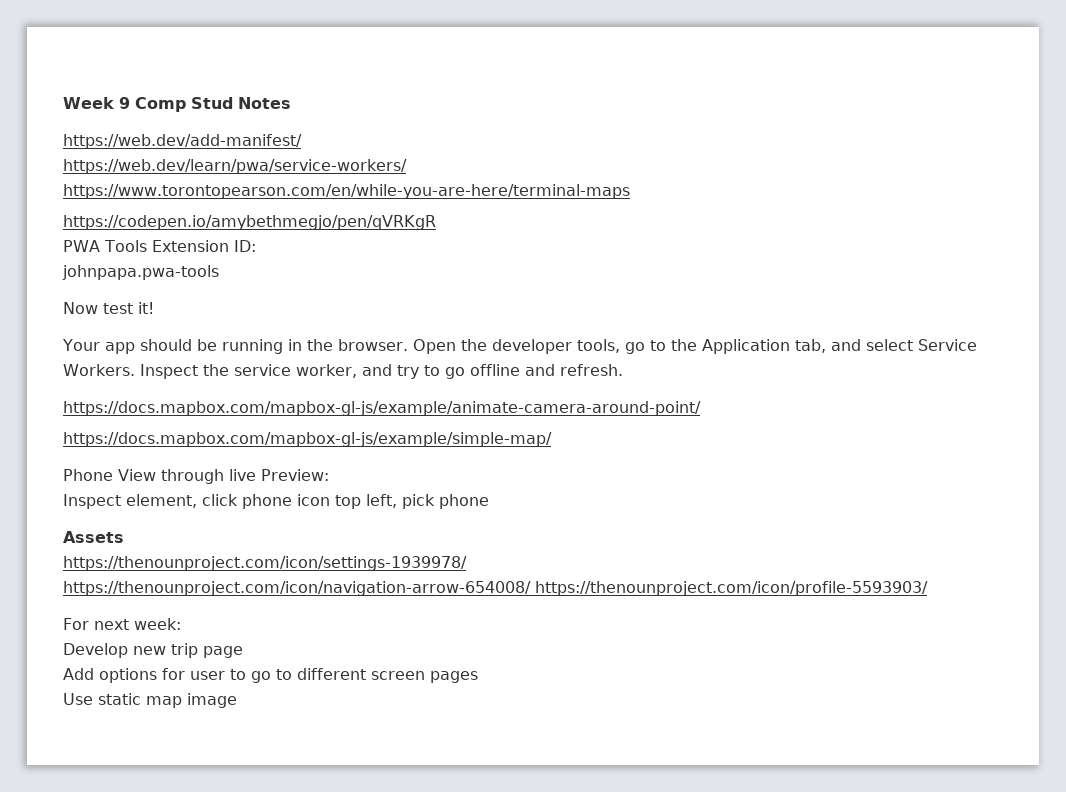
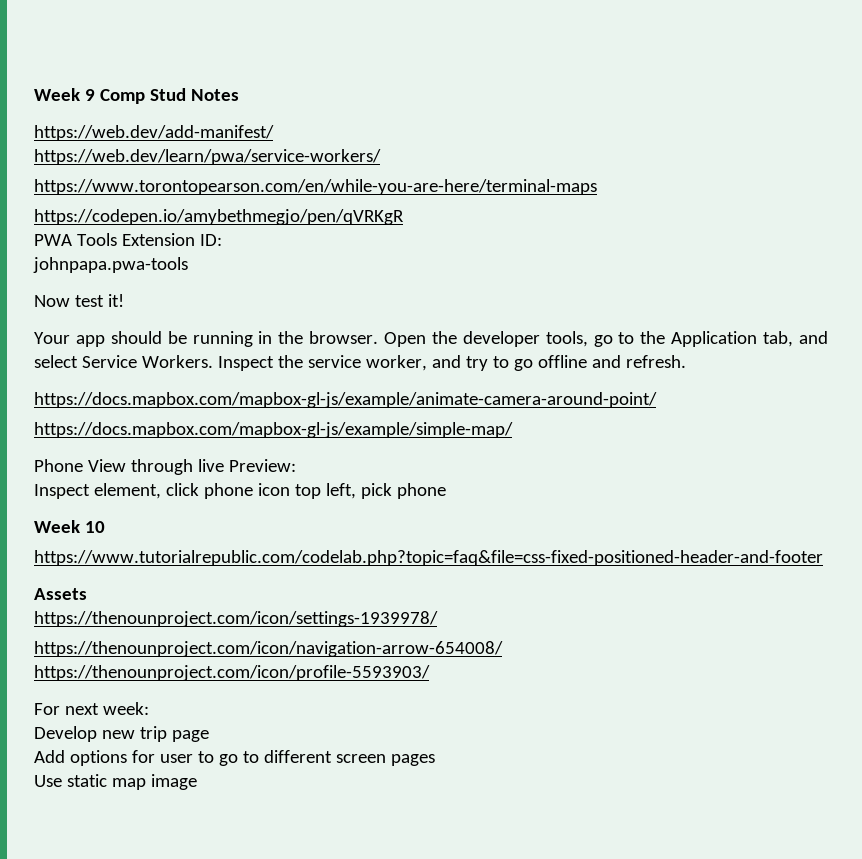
+ Week 10
+ https://www.tutorialrepublic.com/codelab.php?topic=faq&file=css-fixed-positioned-header-and-footer

